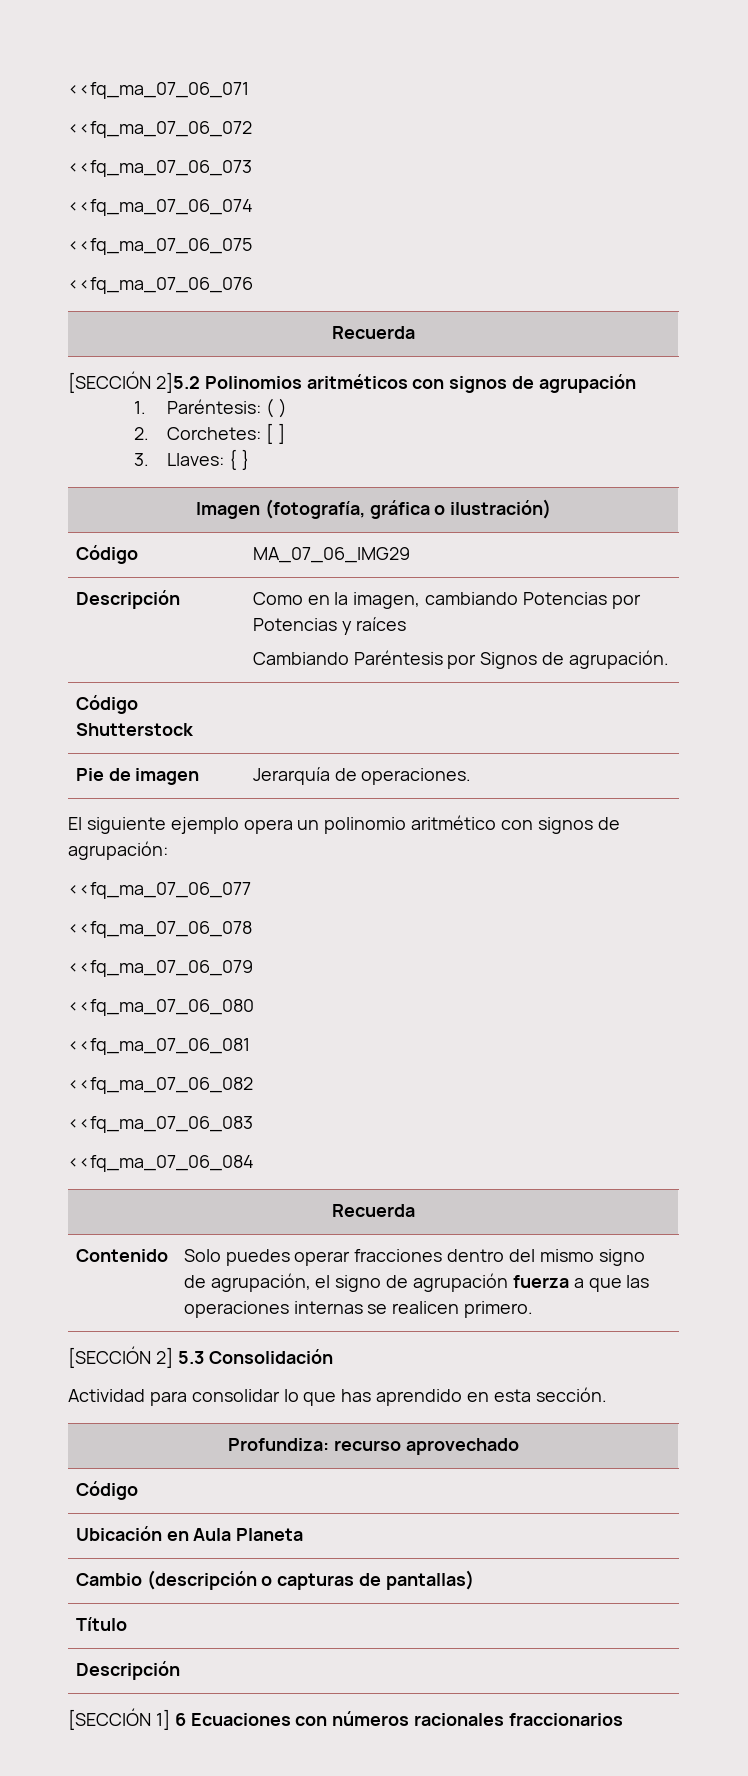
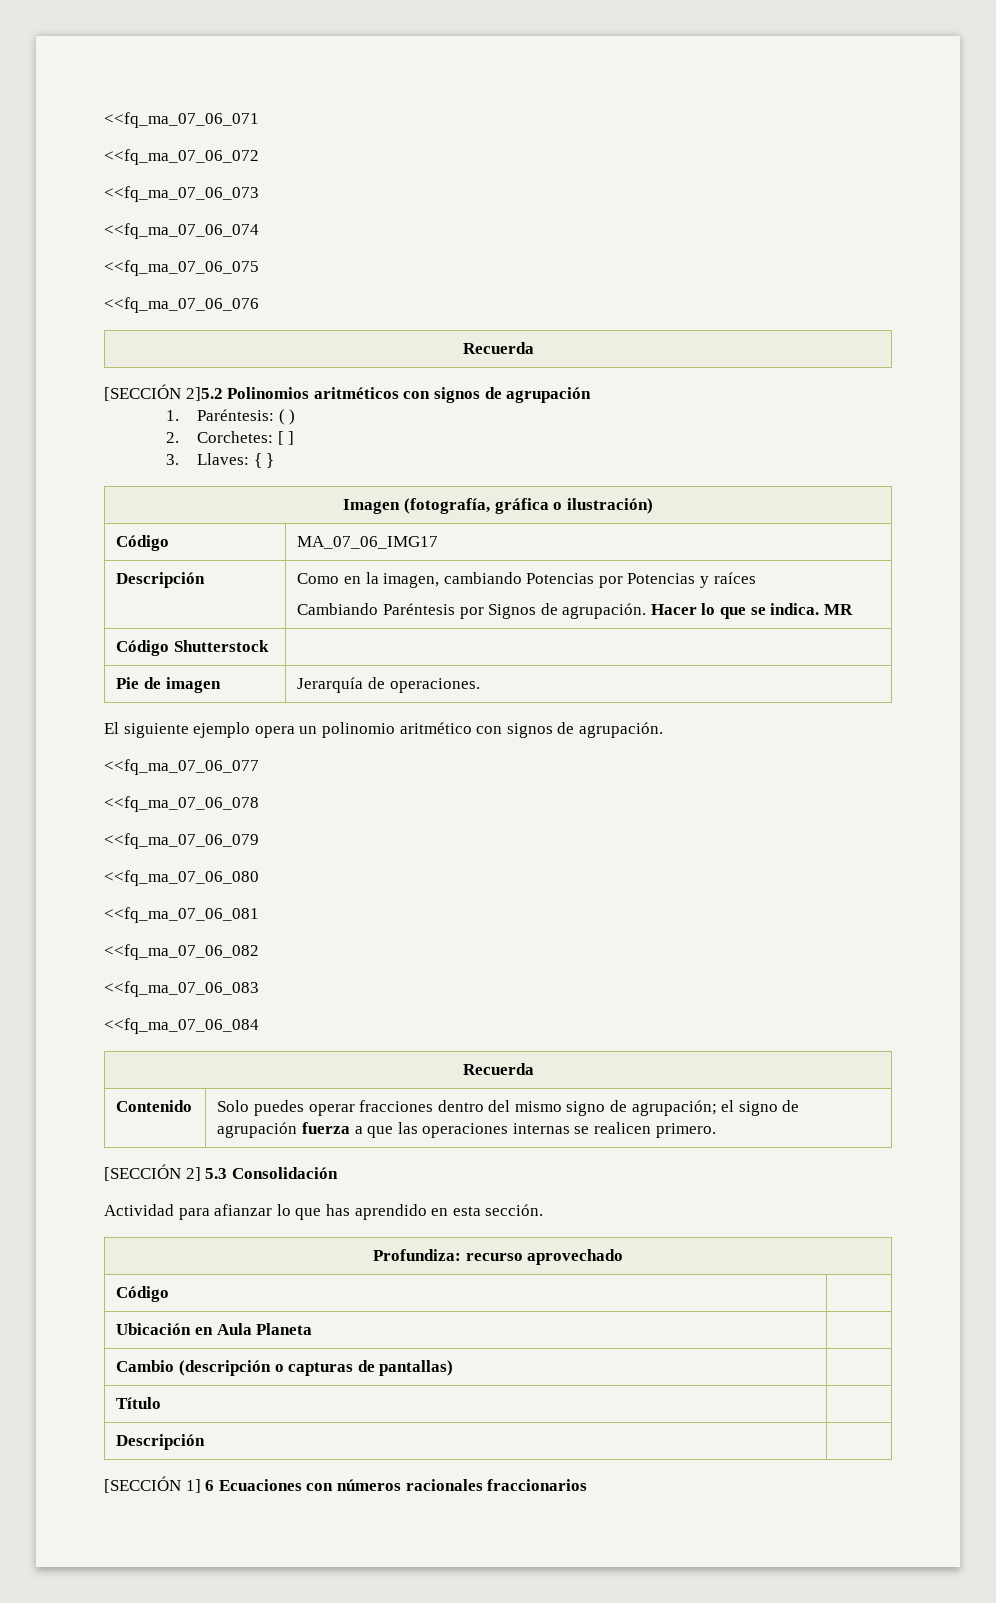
- Código | MA_07_06_IMG29
+ Código | MA_07_06_IMG17
  Descripción | Como en la imagen, cambiando Potencias por Potencias y raíces
- Cambiando Paréntesis por Signos de agrupación.
+ Cambiando Paréntesis por Signos de agrupación. Hacer lo que se indica. MR
- El siguiente ejemplo opera un polinomio aritmético con signos de agrupación:
+ El siguiente ejemplo opera un polinomio aritmético con signos de agrupación.
- Contenido | Solo puedes operar fracciones dentro del mismo signo de agrupación, el signo de agrupación fuerza a que las operaciones internas se realicen primero.
+ Contenido | Solo puedes operar fracciones dentro del mismo signo de agrupación; el signo de agrupación fuerza a que las operaciones internas se realicen primero.
- Actividad para consolidar lo que has aprendido en esta sección.
+ Actividad para afianzar lo que has aprendido en esta sección.

